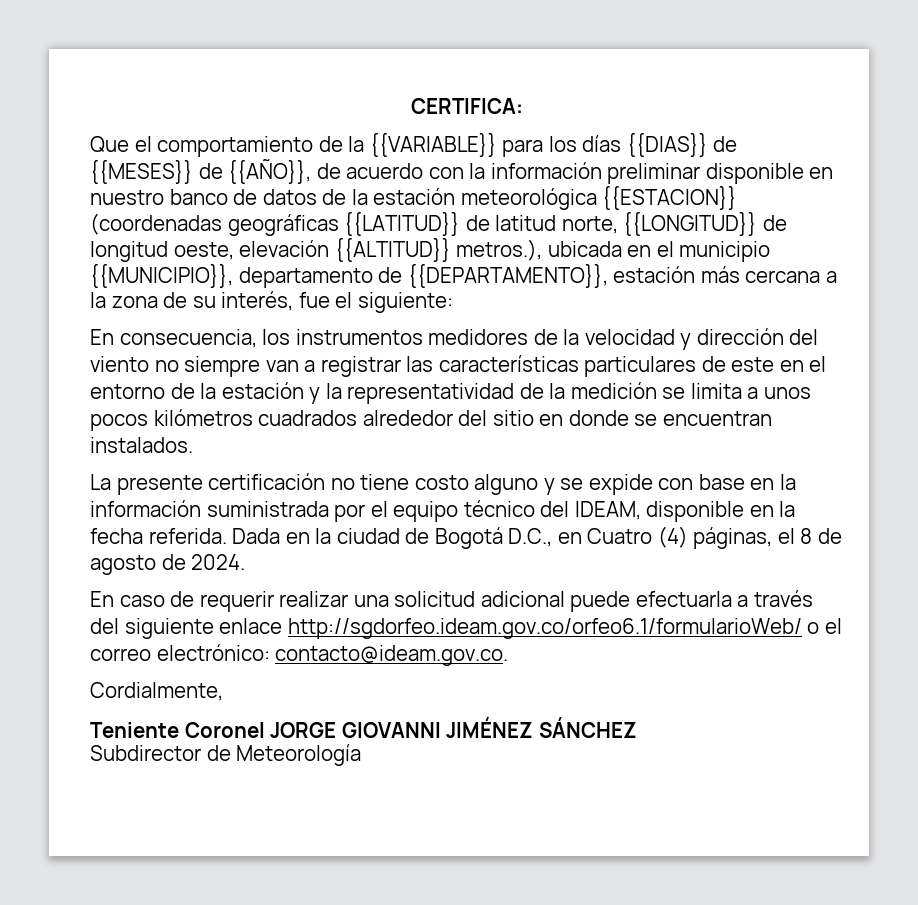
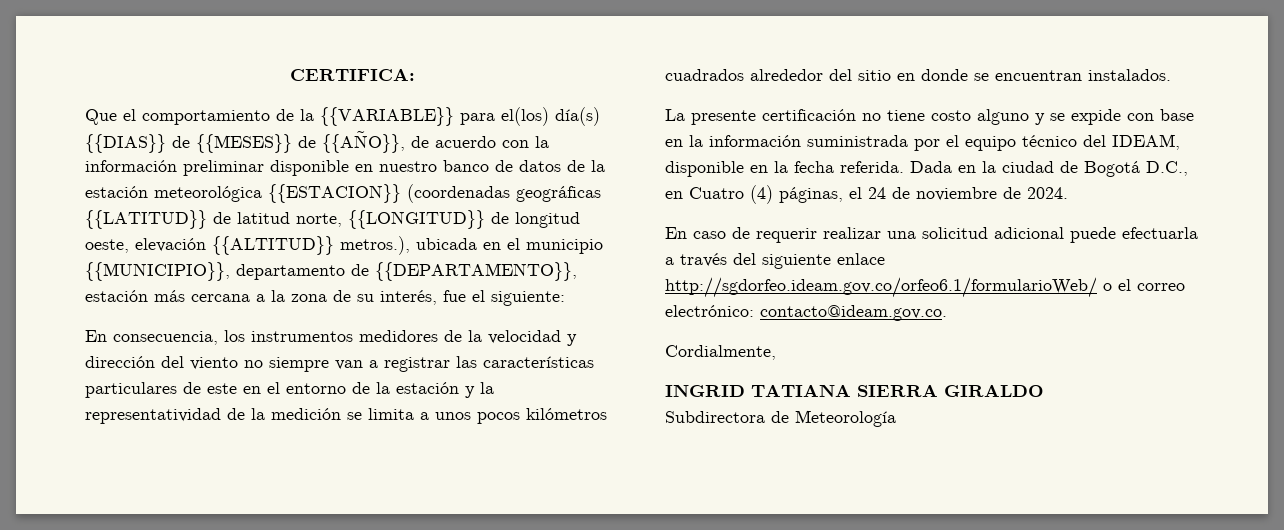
- Que el comportamiento de la {{VARIABLE}} para los días {{DIAS}} de {{MESES}} de {{AÑO}}, de acuerdo con la información preliminar disponible en nuestro banco de datos de la estación meteorológica {{ESTACION}} (coordenadas geográficas {{LATITUD}} de latitud norte, {{LONGITUD}} de longitud oeste, elevación {{ALTITUD}} metros.), ubicada en el municipio {{MUNICIPIO}}, departamento de {{DEPARTAMENTO}}, estación más cercana a la zona de su interés, fue el siguiente:
+ Que el comportamiento de la {{VARIABLE}} para el(los) día(s) {{DIAS}} de {{MESES}} de {{AÑO}}, de acuerdo con la información preliminar disponible en nuestro banco de datos de la estación meteorológica {{ESTACION}} (coordenadas geográficas {{LATITUD}} de latitud norte, {{LONGITUD}} de longitud oeste, elevación {{ALTITUD}} metros.), ubicada en el municipio {{MUNICIPIO}}, departamento de {{DEPARTAMENTO}}, estación más cercana a la zona de su interés, fue el siguiente:
- Dada en la ciudad de Bogotá D.C., en Cuatro (4) páginas, el 8 de agosto de 2024.
+ Dada en la ciudad de Bogotá D.C., en Cuatro (4) páginas, el 24 de noviembre de 2024.
- Teniente Coronel JORGE GIOVANNI JIMÉNEZ SÁNCHEZ
- Subdirector de Meteorología
+ INGRID TATIANA SIERRA GIRALDO
+ Subdirectora de Meteorología

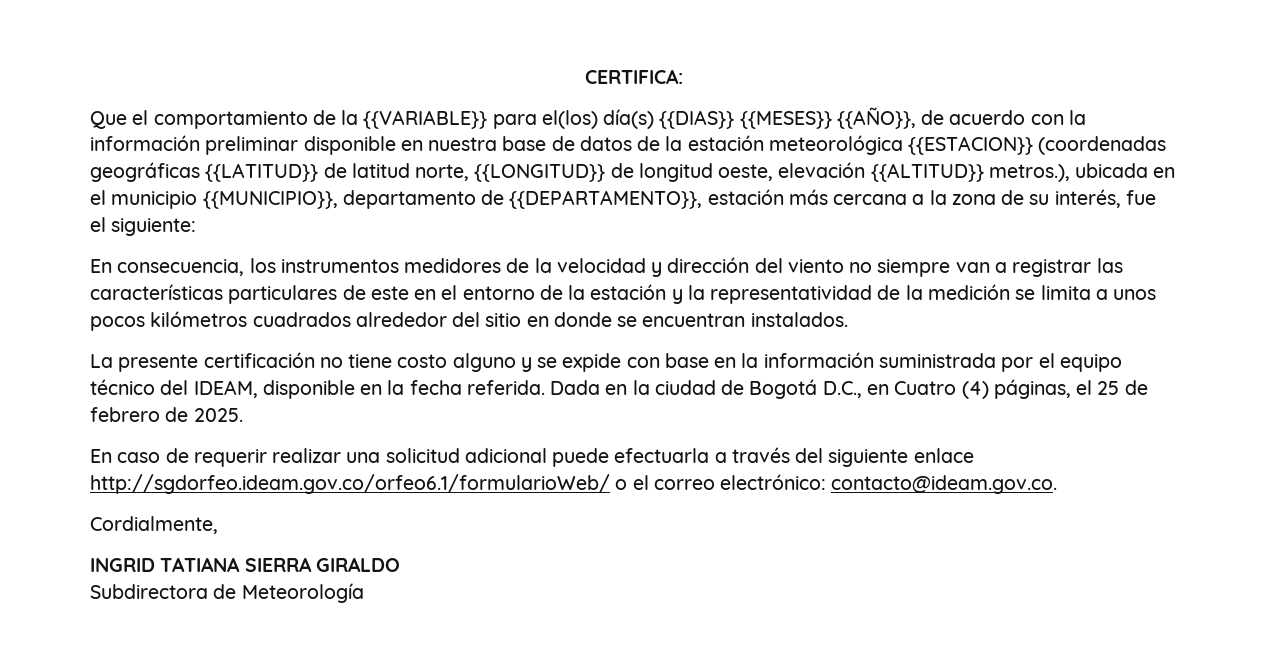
- Que el comportamiento de la {{VARIABLE}} para el(los) día(s) {{DIAS}} de {{MESES}} de {{AÑO}}, de acuerdo con la información preliminar disponible en nuestro banco de datos de la estación meteorológica {{ESTACION}} (coordenadas geográficas {{LATITUD}} de latitud norte, {{LONGITUD}} de longitud oeste, elevación {{ALTITUD}} metros.), ubicada en el municipio {{MUNICIPIO}}, departamento de {{DEPARTAMENTO}}, estación más cercana a la zona de su interés, fue el siguiente:
+ Que el comportamiento de la {{VARIABLE}} para el(los) día(s) {{DIAS}} {{MESES}} {{AÑO}}, de acuerdo con la información preliminar disponible en nuestra base de datos de la estación meteorológica {{ESTACION}} (coordenadas geográficas {{LATITUD}} de latitud norte, {{LONGITUD}} de longitud oeste, elevación {{ALTITUD}} metros.), ubicada en el municipio {{MUNICIPIO}}, departamento de {{DEPARTAMENTO}}, estación más cercana a la zona de su interés, fue el siguiente:
- Dada en la ciudad de Bogotá D.C., en Cuatro (4) páginas, el 24 de noviembre de 2024.
+ Dada en la ciudad de Bogotá D.C., en Cuatro (4) páginas, el 25 de febrero de 2025.

